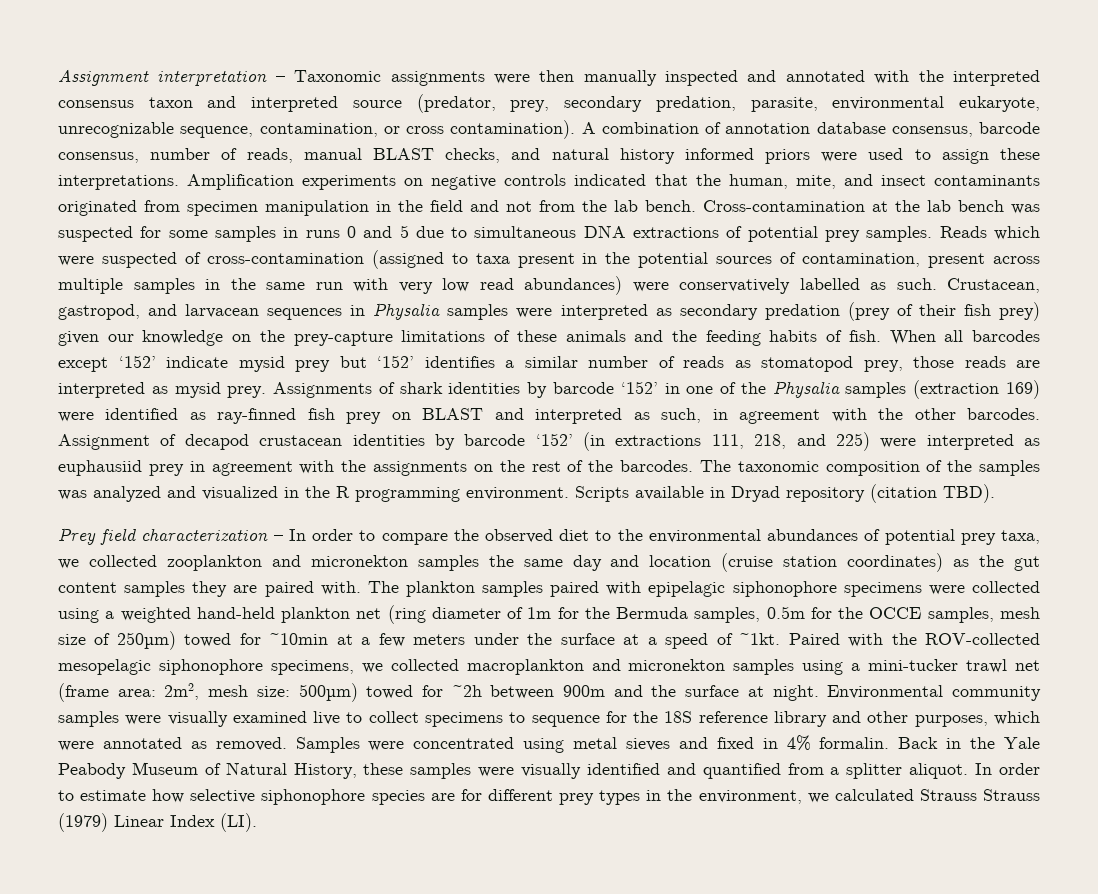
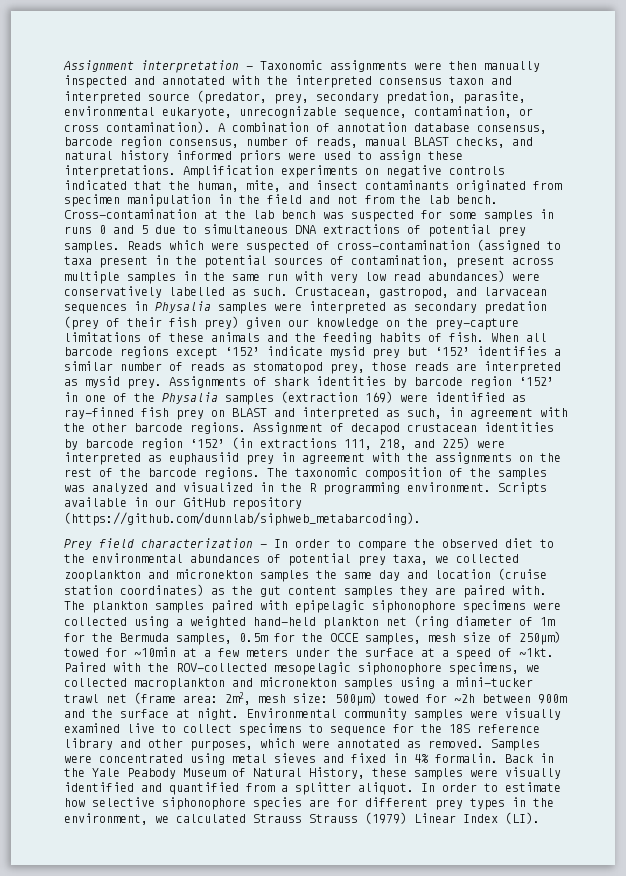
- Assignment interpretation – Taxonomic assignments were then manually inspected and annotated with the interpreted consensus taxon and interpreted source (predator, prey, secondary predation, parasite, environmental eukaryote, unrecognizable sequence, contamination, or cross contamination).
+ Assignment interpretation — Taxonomic assignments were then manually inspected and annotated with the interpreted consensus taxon and interpreted source (predator, prey, secondary predation, parasite, environmental eukaryote, unrecognizable sequence, contamination, or cross contamination).
- A combination of annotation database consensus, barcode consensus, number of reads, manual BLAST checks, and natural history informed priors were used to assign these interpretations.
+ A combination of annotation database consensus, barcode region consensus, number of reads, manual BLAST checks, and natural history informed priors were used to assign these interpretations.
- When all barcodes except ‘152’ indicate mysid prey but ‘152’ identifies a similar number of reads as stomatopod prey, those reads are interpreted as mysid prey.
+ When all barcode regions except ‘152’ indicate mysid prey but ‘152’ identifies a similar number of reads as stomatopod prey, those reads are interpreted as mysid prey.
- Assignments of shark identities by barcode ‘152’ in one of the Physalia samples (extraction 169) were identified as ray-finned fish prey on BLAST and interpreted as such, in agreement with the other barcodes.
+ Assignments of shark identities by barcode region ‘152’ in one of the Physalia samples (extraction 169) were identified as ray-finned fish prey on BLAST and interpreted as such, in agreement with the other barcode regions.
- Assignment of decapod crustacean identities by barcode ‘152’ (in extractions 111, 218, and 225) were interpreted as euphausiid prey in agreement with the assignments on the rest of the barcodes.
+ Assignment of decapod crustacean identities by barcode region ‘152’ (in extractions 111, 218, and 225) were interpreted as euphausiid prey in agreement with the assignments on the rest of the barcode regions.
- Scripts available in Dryad repository (citation TBD).
+ Scripts available in our GitHub repository (https://github.com/dunnlab/siphweb_metabarcoding).
- Prey field characterization – In order to compare the observed diet to the environmental abundances of potential prey taxa, we collected zooplankton and micronekton samples the same day and location (cruise station coordinates) as the gut content samples they are paired with.
+ Prey field characterization — In order to compare the observed diet to the environmental abundances of potential prey taxa, we collected zooplankton and micronekton samples the same day and location (cruise station coordinates) as the gut content samples they are paired with.

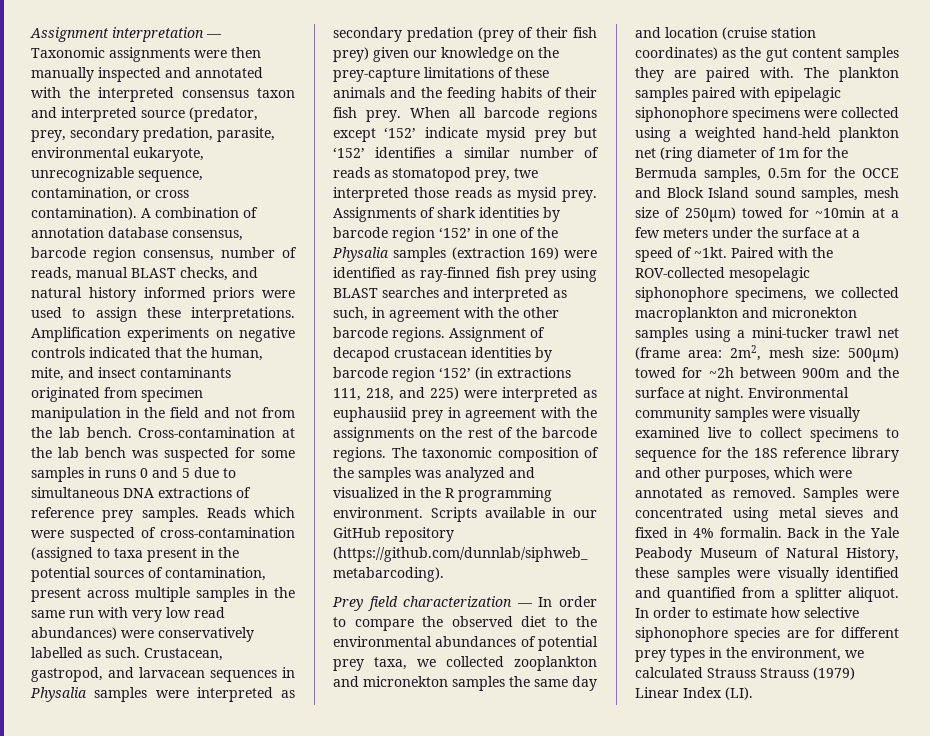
- Cross-contamination at the lab bench was suspected for some samples in runs 0 and 5 due to simultaneous DNA extractions of potential prey samples.
+ Cross-contamination at the lab bench was suspected for some samples in runs 0 and 5 due to simultaneous DNA extractions of reference prey samples.
- Crustacean, gastropod, and larvacean sequences in Physalia samples were interpreted as secondary predation (prey of their fish prey) given our knowledge on the prey-capture limitations of these animals and the feeding habits of fish.
+ Crustacean, gastropod, and larvacean sequences in Physalia samples were interpreted as secondary predation (prey of their fish prey) given our knowledge on the prey-capture limitations of these animals and the feeding habits of their fish prey.
- When all barcode regions except ‘152’ indicate mysid prey but ‘152’ identifies a similar number of reads as stomatopod prey, those reads are interpreted as mysid prey.
+ When all barcode regions except ‘152’ indicate mysid prey but ‘152’ identifies a similar number of reads as stomatopod prey, twe interpreted those reads as mysid prey.
- Assignments of shark identities by barcode region ‘152’ in one of the Physalia samples (extraction 169) were identified as ray-finned fish prey on BLAST and interpreted as such, in agreement with the other barcode regions.
+ Assignments of shark identities by barcode region ‘152’ in one of the Physalia samples (extraction 169) were identified as ray-finned fish prey using BLAST searches and interpreted as such, in agreement with the other barcode regions.
- The plankton samples paired with epipelagic siphonophore specimens were collected using a weighted hand-held plankton net (ring diameter of 1m for the Bermuda samples, 0.5m for the OCCE samples, mesh size of 250µm) towed for ~10min at a few meters under the surface at a speed of ~1kt.
+ The plankton samples paired with epipelagic siphonophore specimens were collected using a weighted hand-held plankton net (ring diameter of 1m for the Bermuda samples, 0.5m for the OCCE and Block Island sound samples, mesh size of 250µm) towed for ~10min at a few meters under the surface at a speed of ~1kt.

